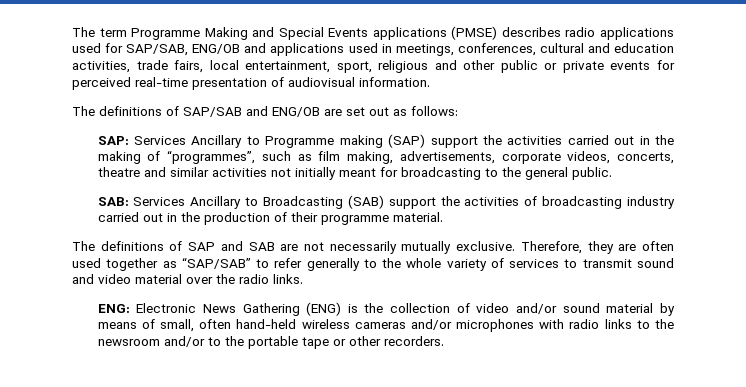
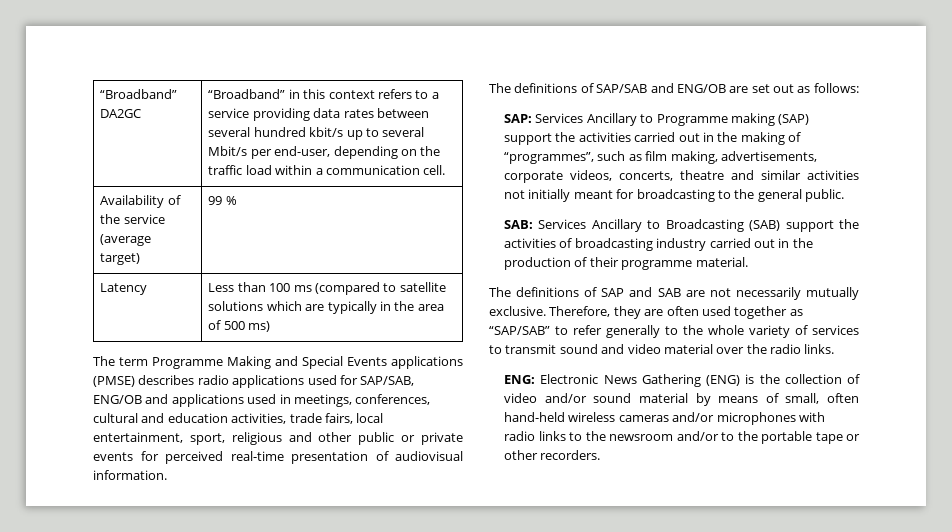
+ “Broadband” DA2GC | “Broadband” in this context refers to a service providing data rates between several hundred kbit/s up to several Mbit/s per end-user, depending on the traffic load within a communication cell.
+ Availability of the service (average target) | 99 %
+ Latency | Less than 100 ms (compared to satellite solutions which are typically in the area of 500 ms)

